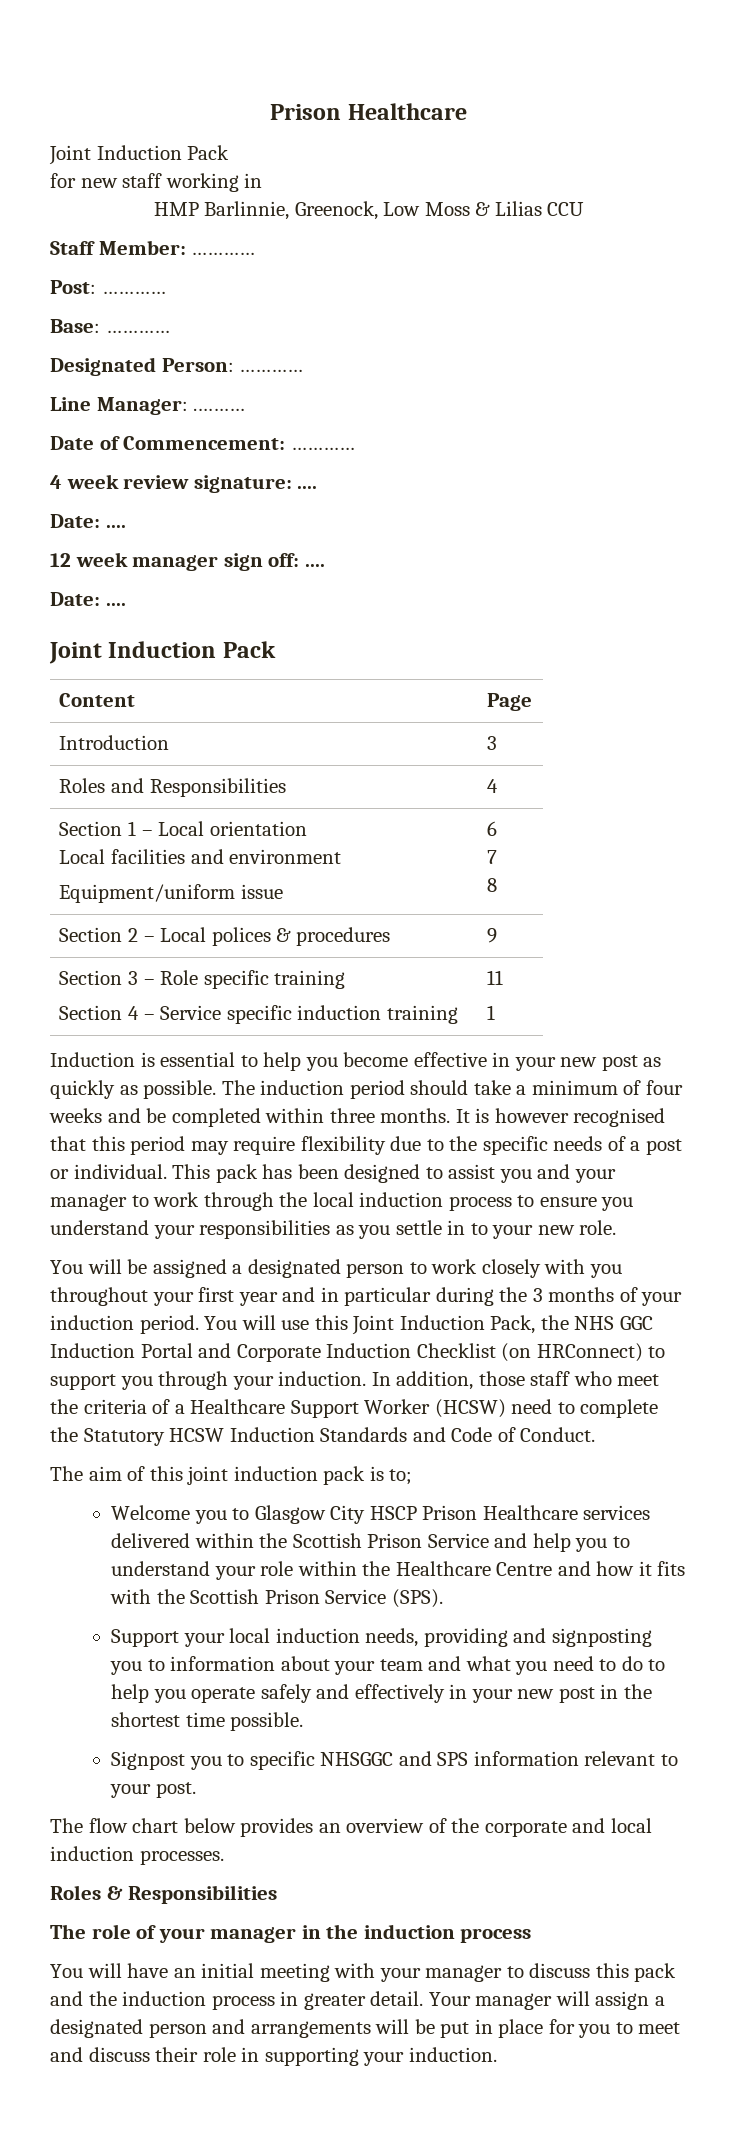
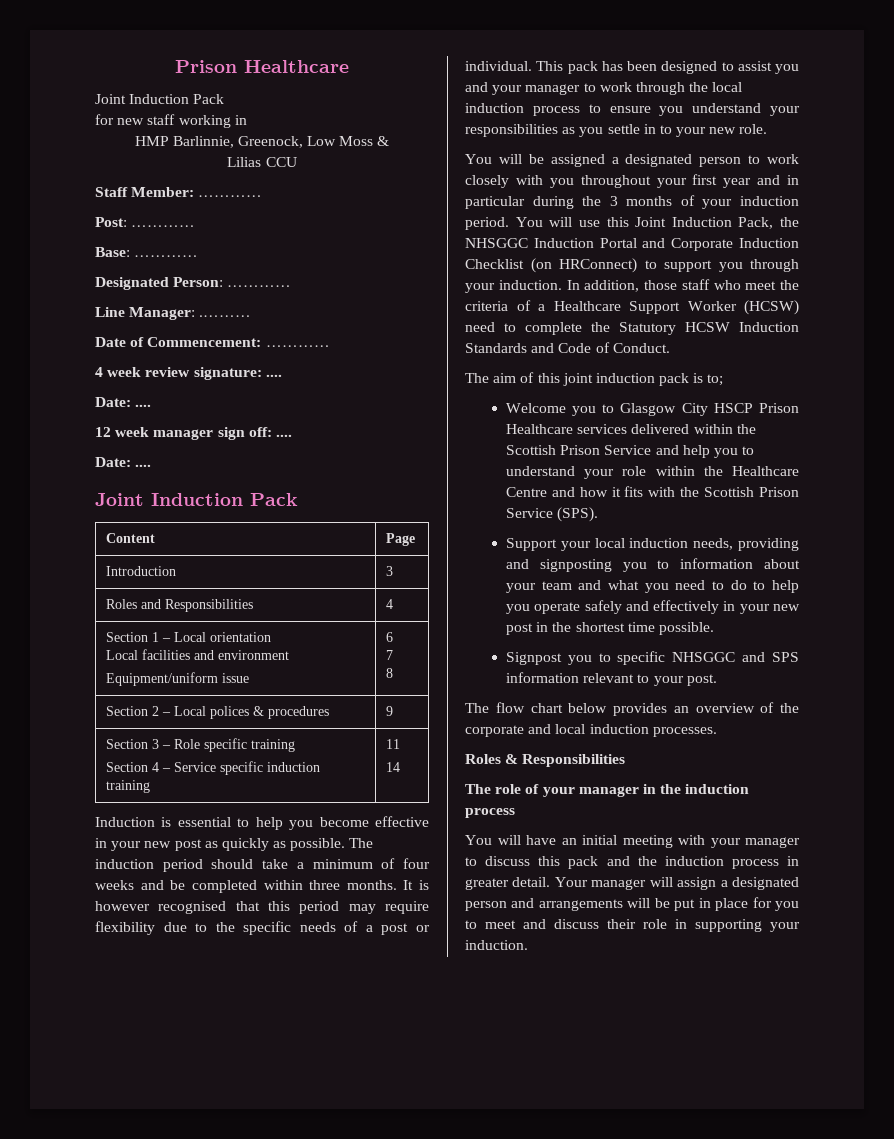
- HMP Barlinnie, Greenock, Low Moss & Lilias CCU
+ HMP Barlinnie, Greenock, Low Moss &
+ Lilias CCU
  Section 3 – Role specific training
  Section 4 – Service specific induction training | 11
- 1
+ 14
- You will use this Joint Induction Pack, the NHS GGC Induction Portal and Corporate Induction Checklist (on HRConnect) to support you through your induction.
+ You will use this Joint Induction Pack, the NHSGGC Induction Portal and Corporate Induction Checklist (on HRConnect) to support you through your induction.

